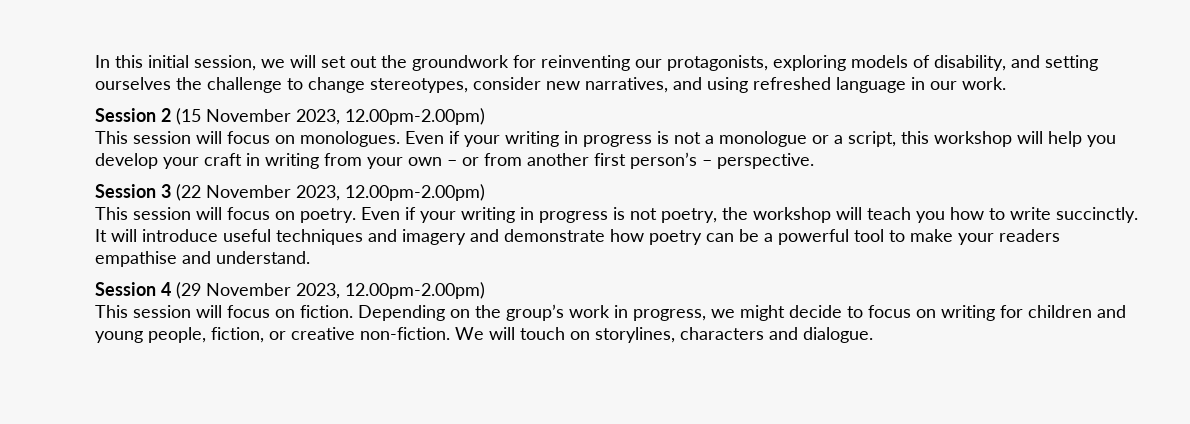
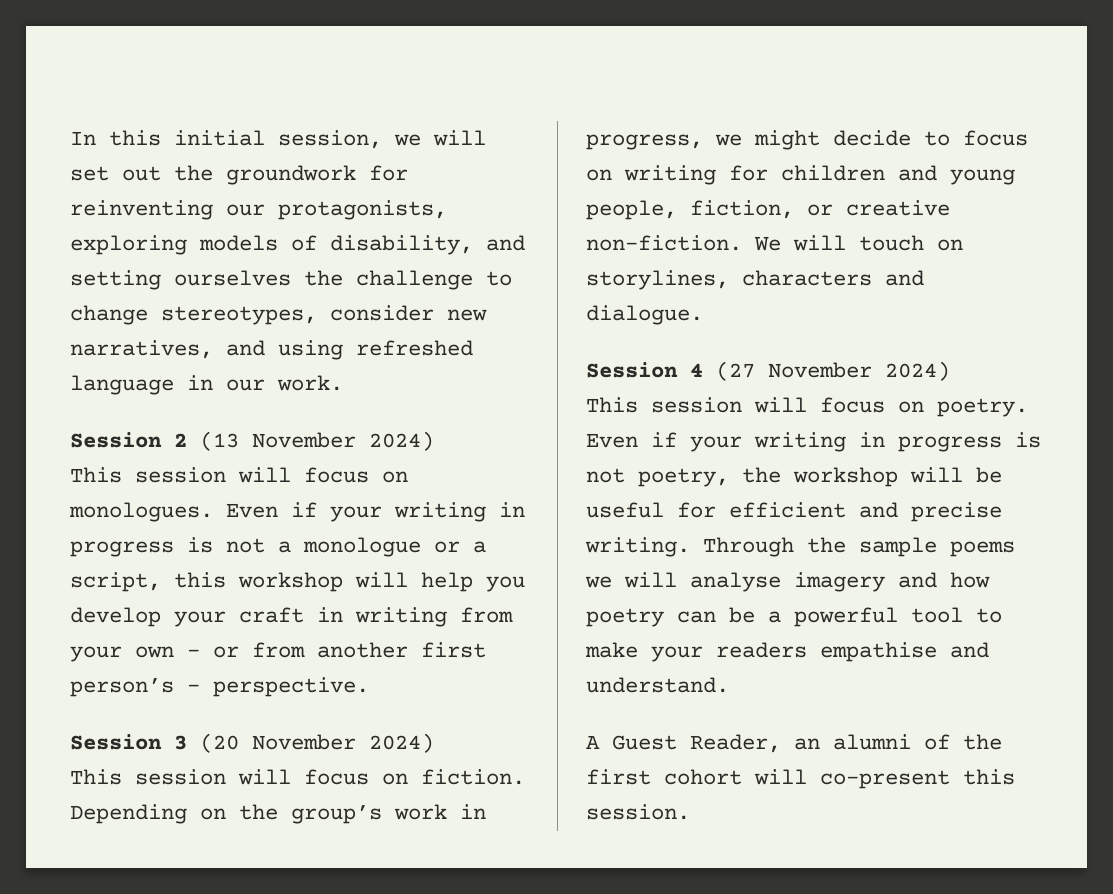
- Session 2 (15 November 2023, 12.00pm-2.00pm)
+ Session 2 (13 November 2024)
- Session 3 (22 November 2023, 12.00pm-2.00pm)
- This session will focus on poetry. Even if your writing in progress is not poetry, the workshop will teach you how to write succinctly. It will introduce useful techniques and imagery and demonstrate how poetry can be a powerful tool to make your readers empathise and understand.
- Session 4 (29 November 2023, 12.00pm-2.00pm)
+ Session 3 (20 November 2024)
+ Session 4 (27 November 2024)
+ This session will focus on poetry. Even if your writing in progress is not poetry, the workshop will be useful for efficient and precise writing. Through the sample poems we will analyse imagery and how poetry can be a powerful tool to make your readers empathise and understand.
+ A Guest Reader, an alumni of the first cohort will co-present this session.

